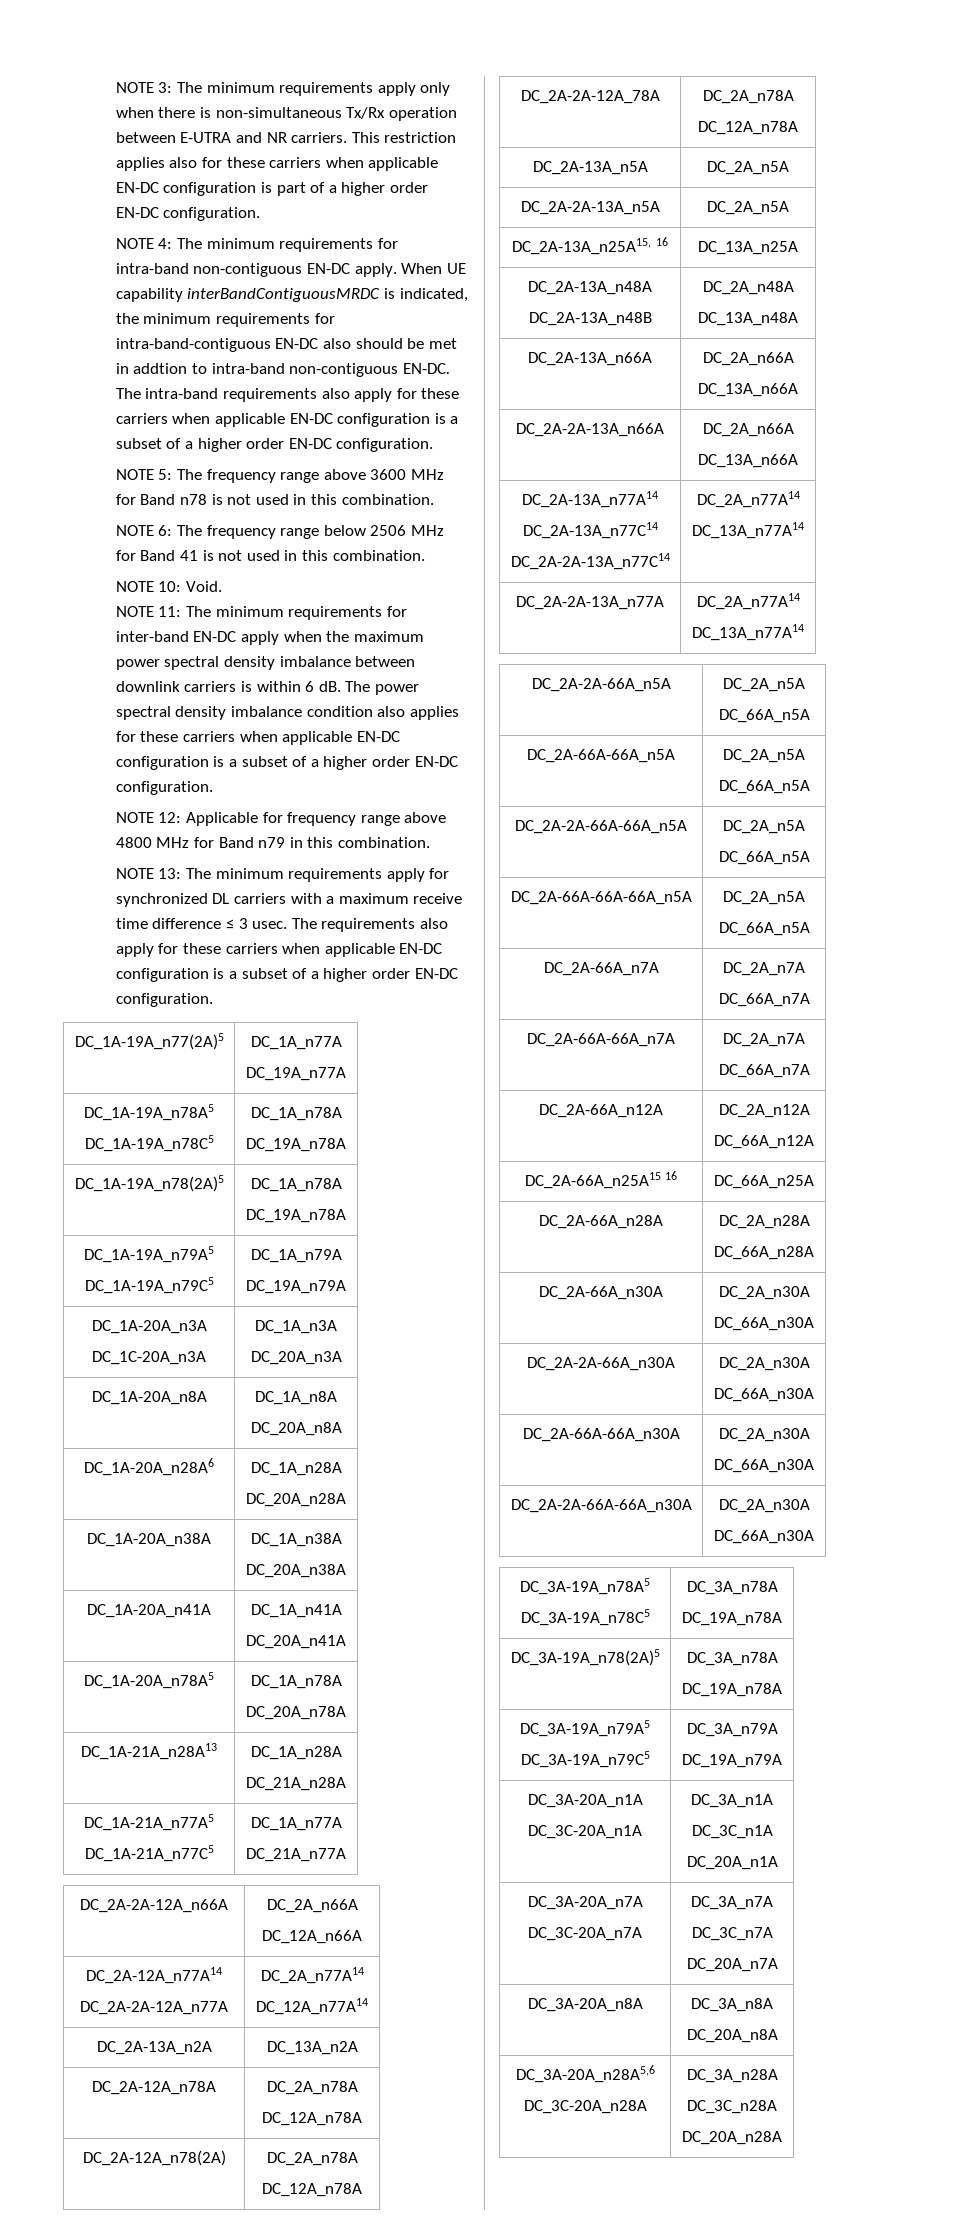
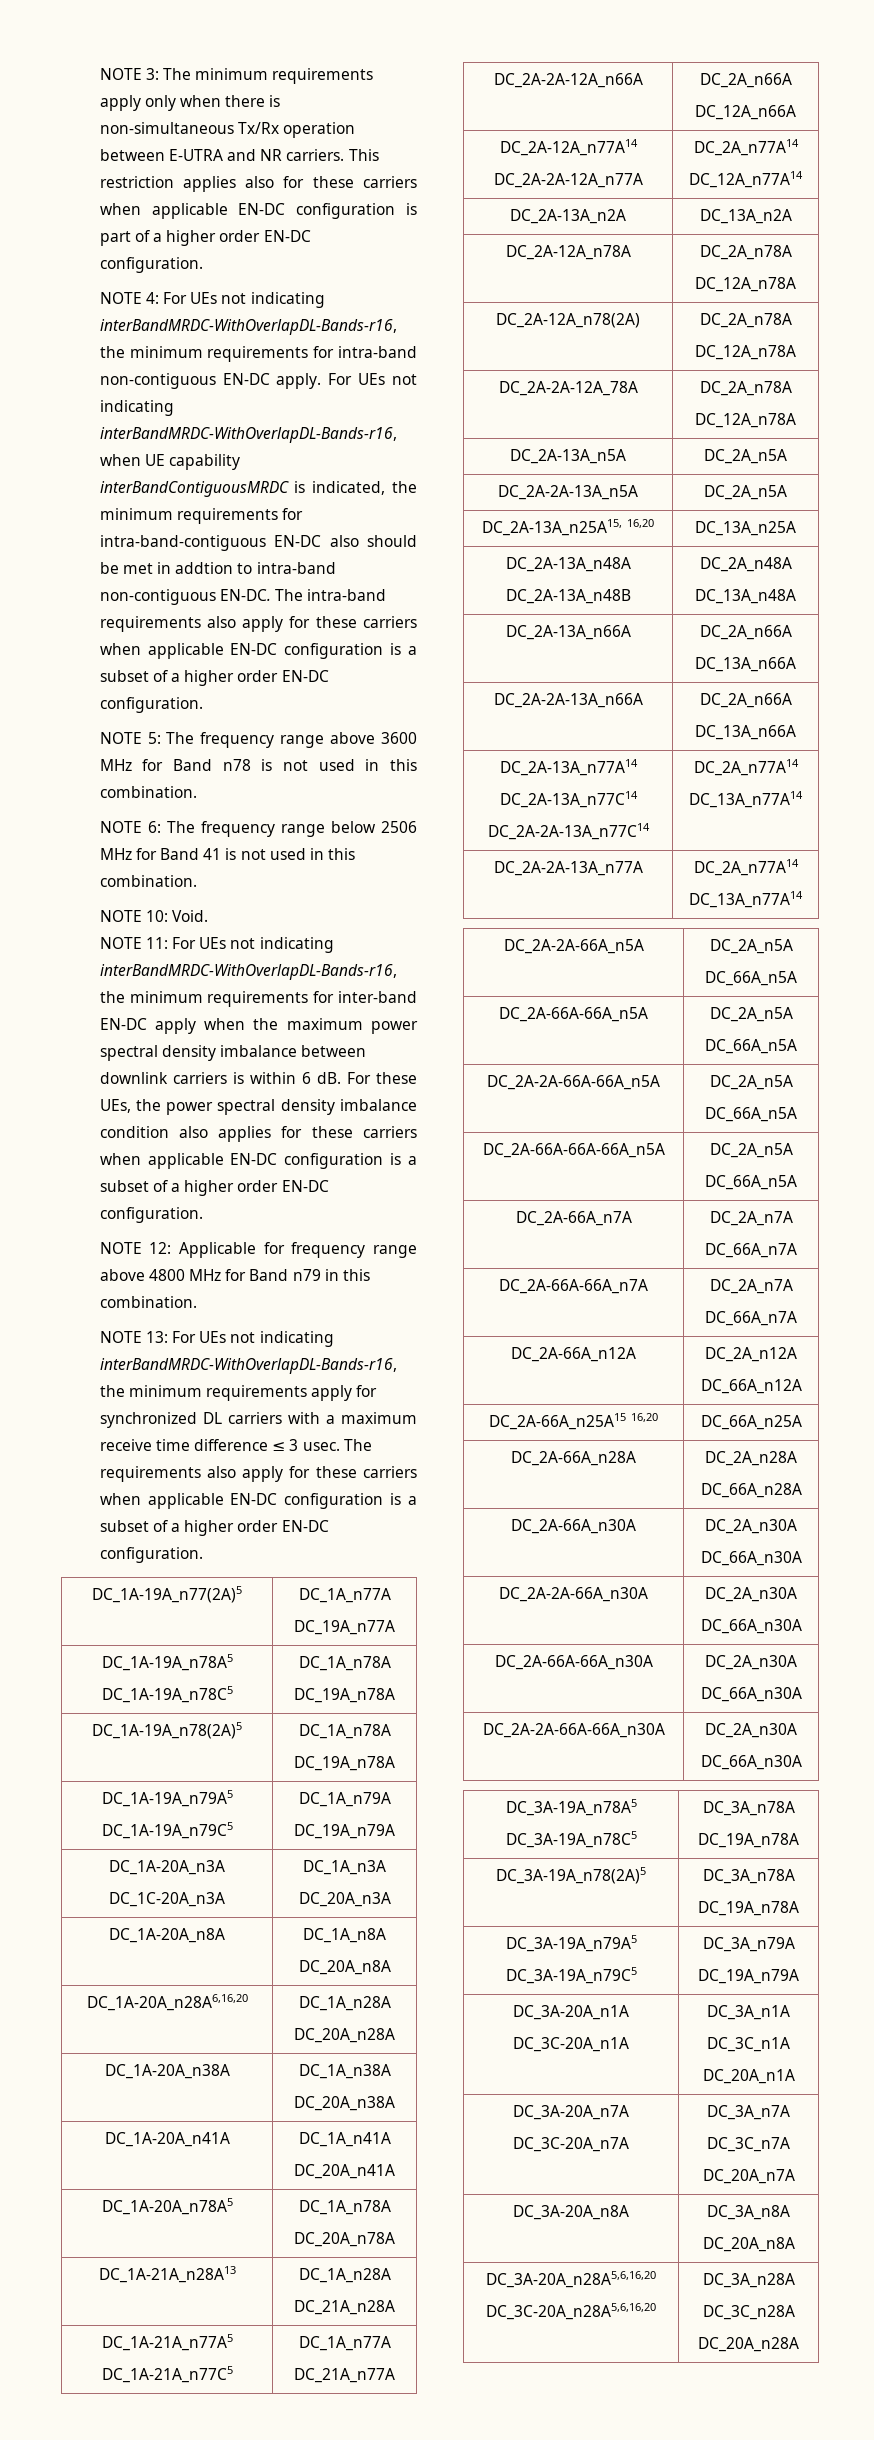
- NOTE 4: The minimum requirements for intra-band non-contiguous EN-DC apply.
+ NOTE 4: For UEs not indicating interBandMRDC-WithOverlapDL-Bands-r16, the minimum requirements for intra-band non-contiguous EN-DC apply.
- When UE capability interBandContiguousMRDC is indicated, the minimum requirements for intra-band-contiguous EN-DC also should be met in addtion to intra-band non-contiguous EN-DC.
+ For UEs not indicating interBandMRDC-WithOverlapDL-Bands-r16, when UE capability interBandContiguousMRDC is indicated, the minimum requirements for intra-band-contiguous EN-DC also should be met in addtion to intra-band non-contiguous EN-DC.
- NOTE 11: The minimum requirements for inter-band EN-DC apply when the maximum power spectral density imbalance between downlink carriers is within 6 dB.
+ NOTE 11: For UEs not indicating interBandMRDC-WithOverlapDL-Bands-r16, the minimum requirements for inter-band EN-DC apply when the maximum power spectral density imbalance between downlink carriers is within 6 dB.
- The power spectral density imbalance condition also applies for these carriers when applicable EN-DC configuration is a subset of a higher order EN-DC configuration.
+ For these UEs, the power spectral density imbalance condition also applies for these carriers when applicable EN-DC configuration is a subset of a higher order EN-DC configuration.
- NOTE 13: The minimum requirements apply for synchronized DL carriers with a maximum receive time difference ≤ 3 usec.
+ NOTE 13: For UEs not indicating interBandMRDC-WithOverlapDL-Bands-r16, the minimum requirements apply for synchronized DL carriers with a maximum receive time difference ≤ 3 usec.
- DC_1A-20A_n28A6 | DC_1A_n28A
+ DC_1A-20A_n28A6,16,20 | DC_1A_n28A
- DC_2A-13A_n25A15, 16 | DC_13A_n25A
+ DC_2A-13A_n25A15, 16,20 | DC_13A_n25A
- DC_2A-66A_n25A15 16 | DC_66A_n25A
+ DC_2A-66A_n25A15 16,20 | DC_66A_n25A
- DC_3A-20A_n28A5,6
- DC_3C-20A_n28A | DC_3A_n28A
+ DC_3A-20A_n28A5,6,16,20
+ DC_3C-20A_n28A5,6,16,20 | DC_3A_n28A

